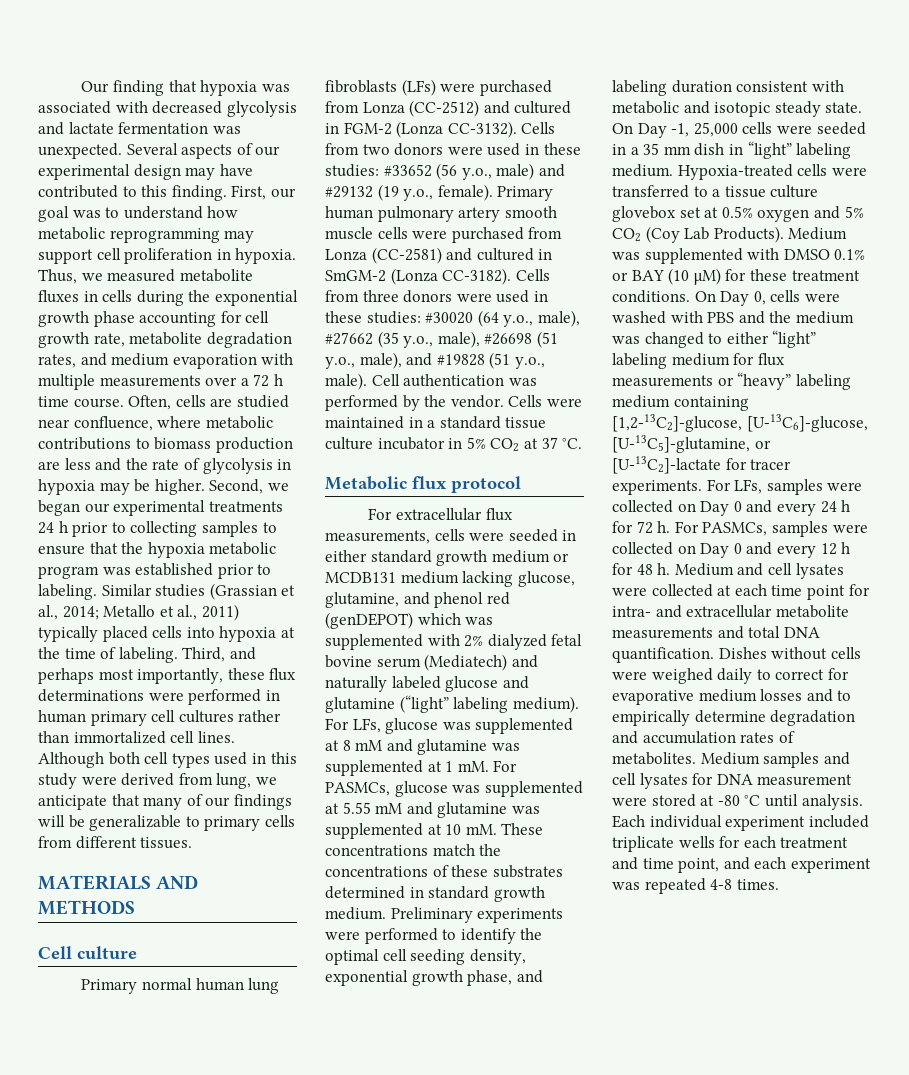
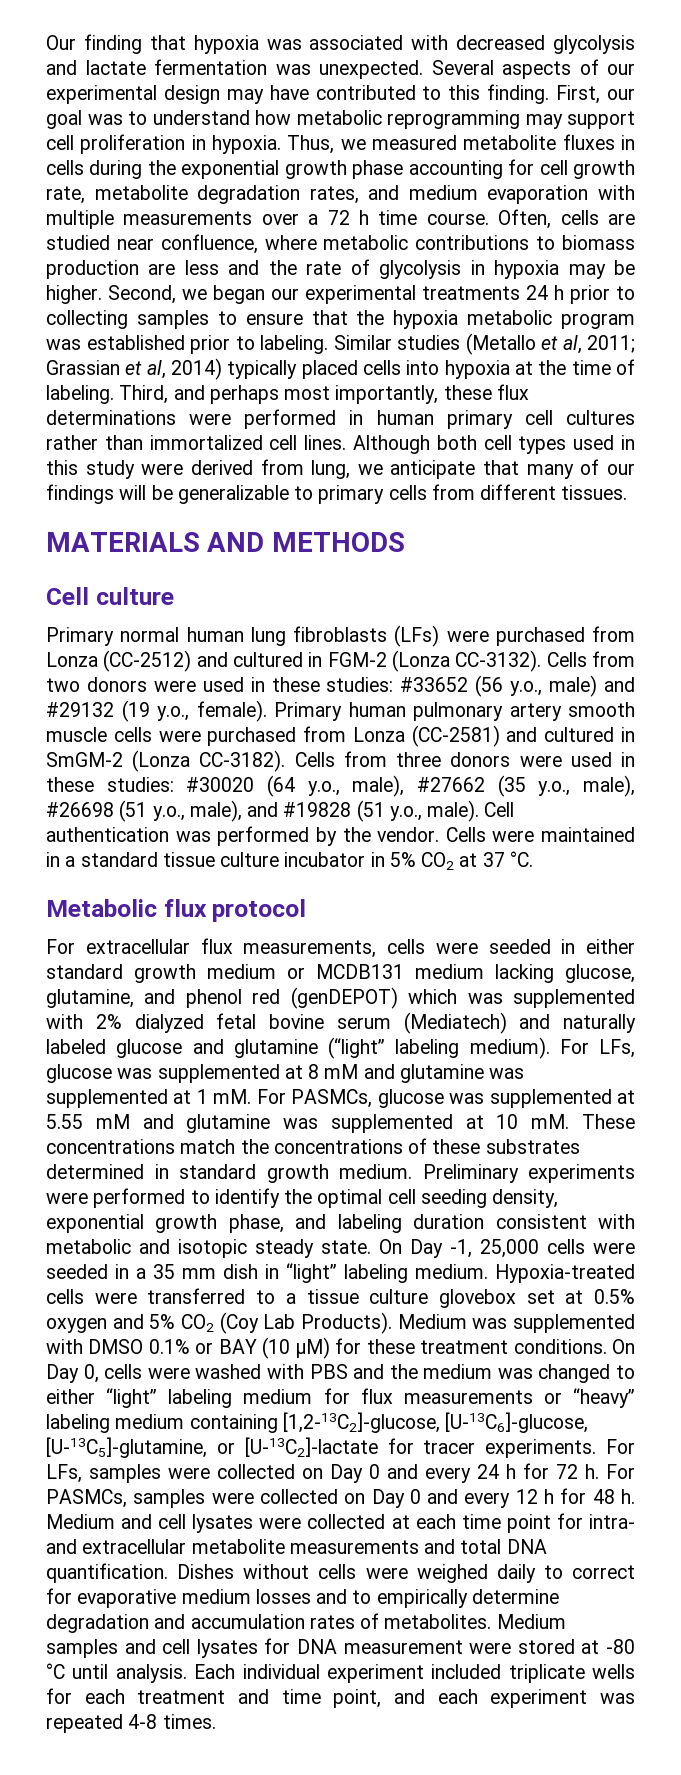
- Similar studies (Grassian et al., 2014; Metallo et al., 2011) typically placed cells into hypoxia at the time of labeling.
+ Similar studies (Metallo et al, 2011; Grassian et al, 2014) typically placed cells into hypoxia at the time of labeling.

